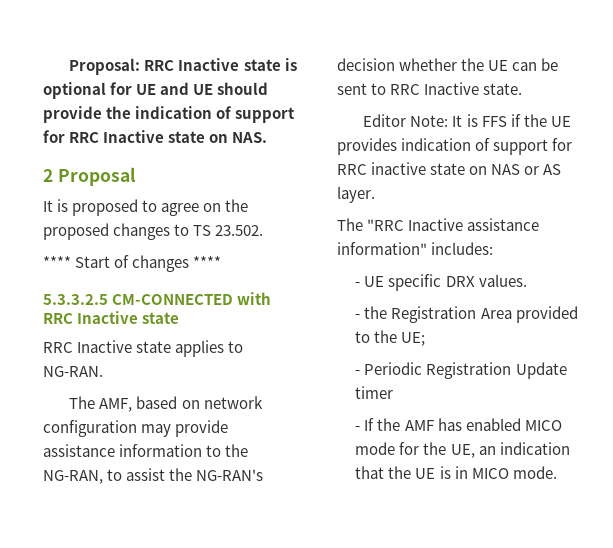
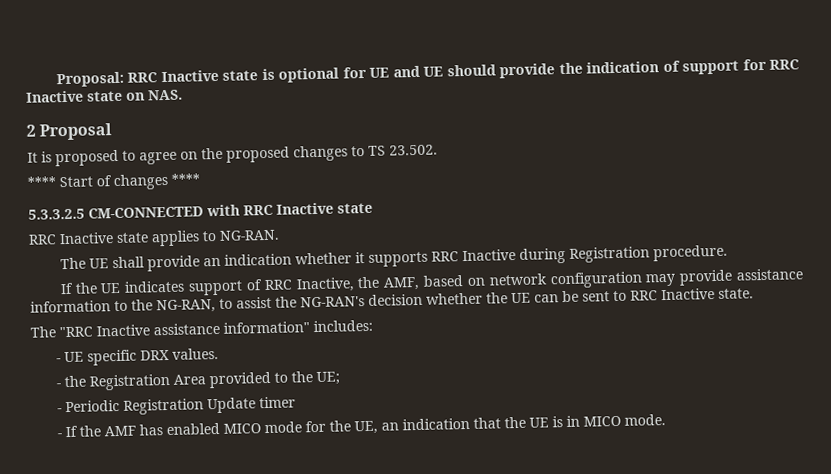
- The AMF, based on network configuration may provide assistance information to the NG-RAN, to assist the NG-RAN's decision whether the UE can be sent to RRC Inactive state.
+ The UE shall provide an indication whether it supports RRC Inactive during Registration procedure.
+ If the UE indicates support of RRC Inactive, the AMF, based on network configuration may provide assistance information to the NG-RAN, to assist the NG-RAN's decision whether the UE can be sent to RRC Inactive state.
- Editor Note: It is FFS if the UE provides indication of support for RRC inactive state on NAS or AS layer.

